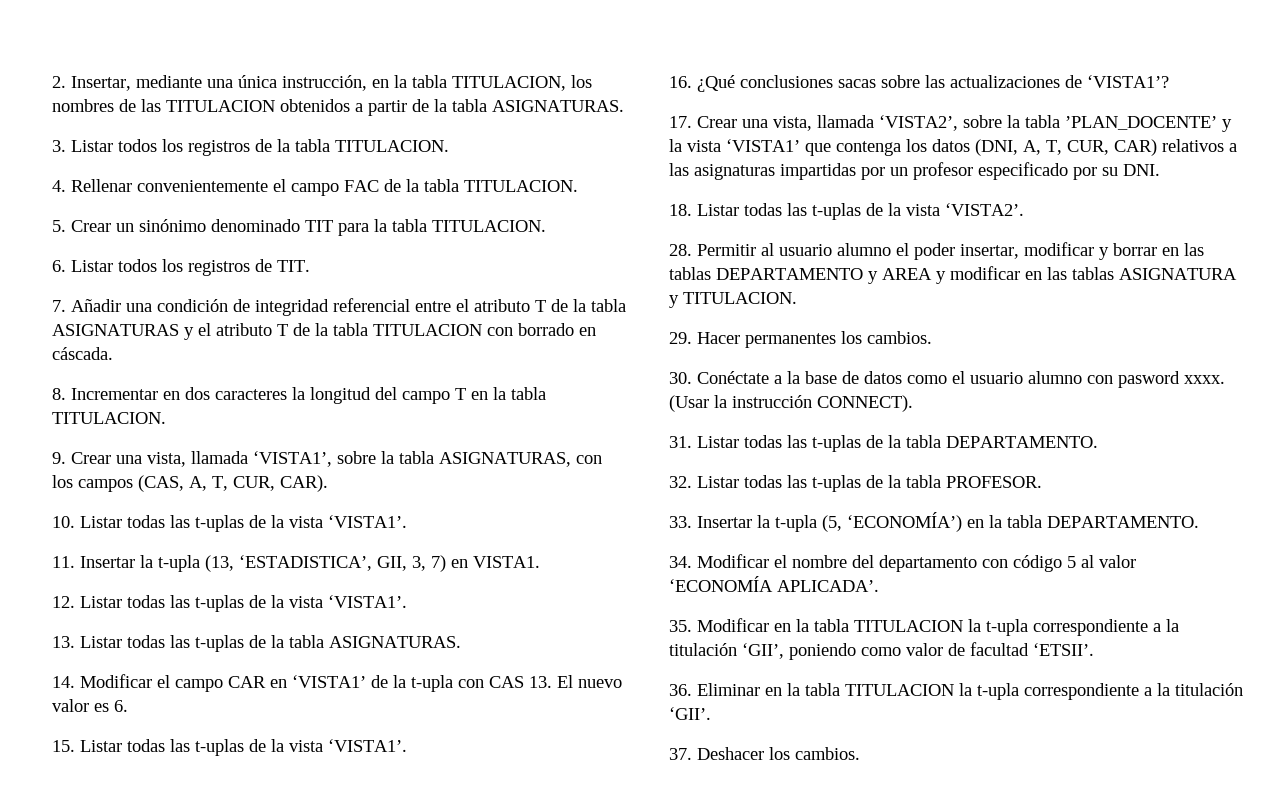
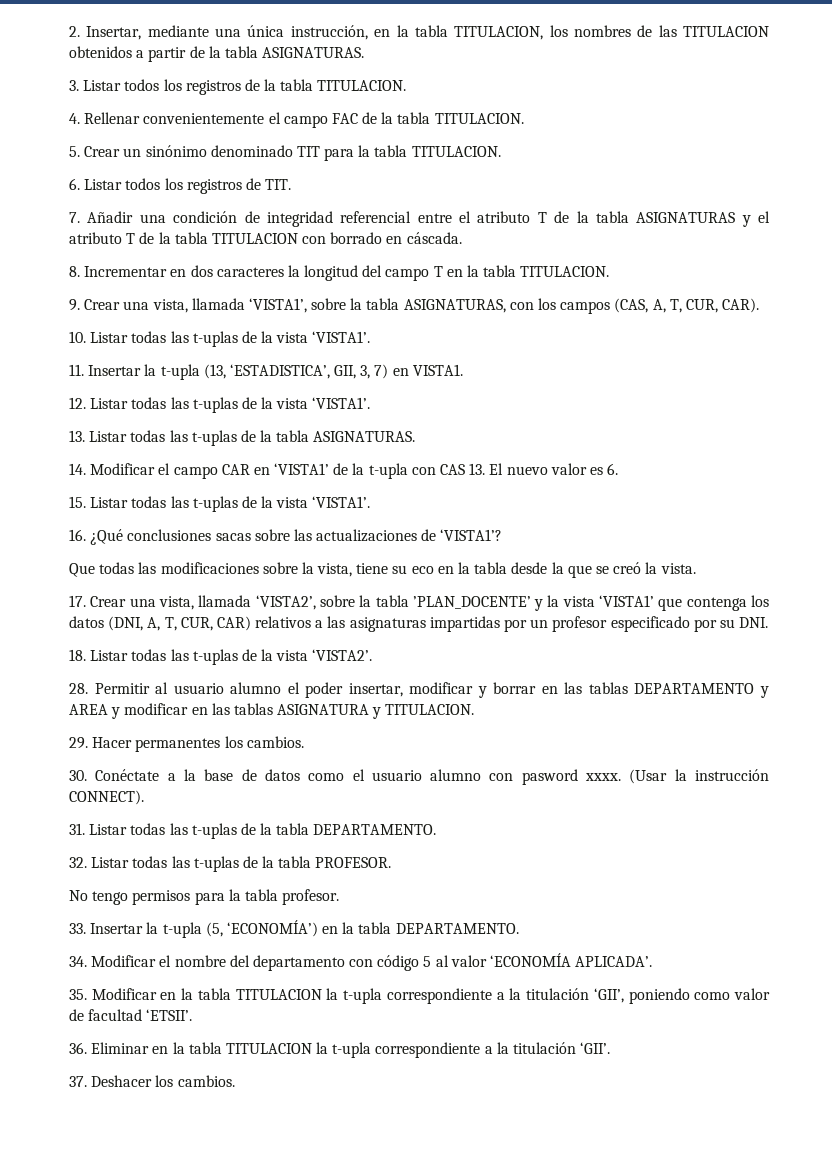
+ Que todas las modificaciones sobre la vista, tiene su eco en la tabla desde la que se creó la vista.
+ No tengo permisos para la tabla profesor.

